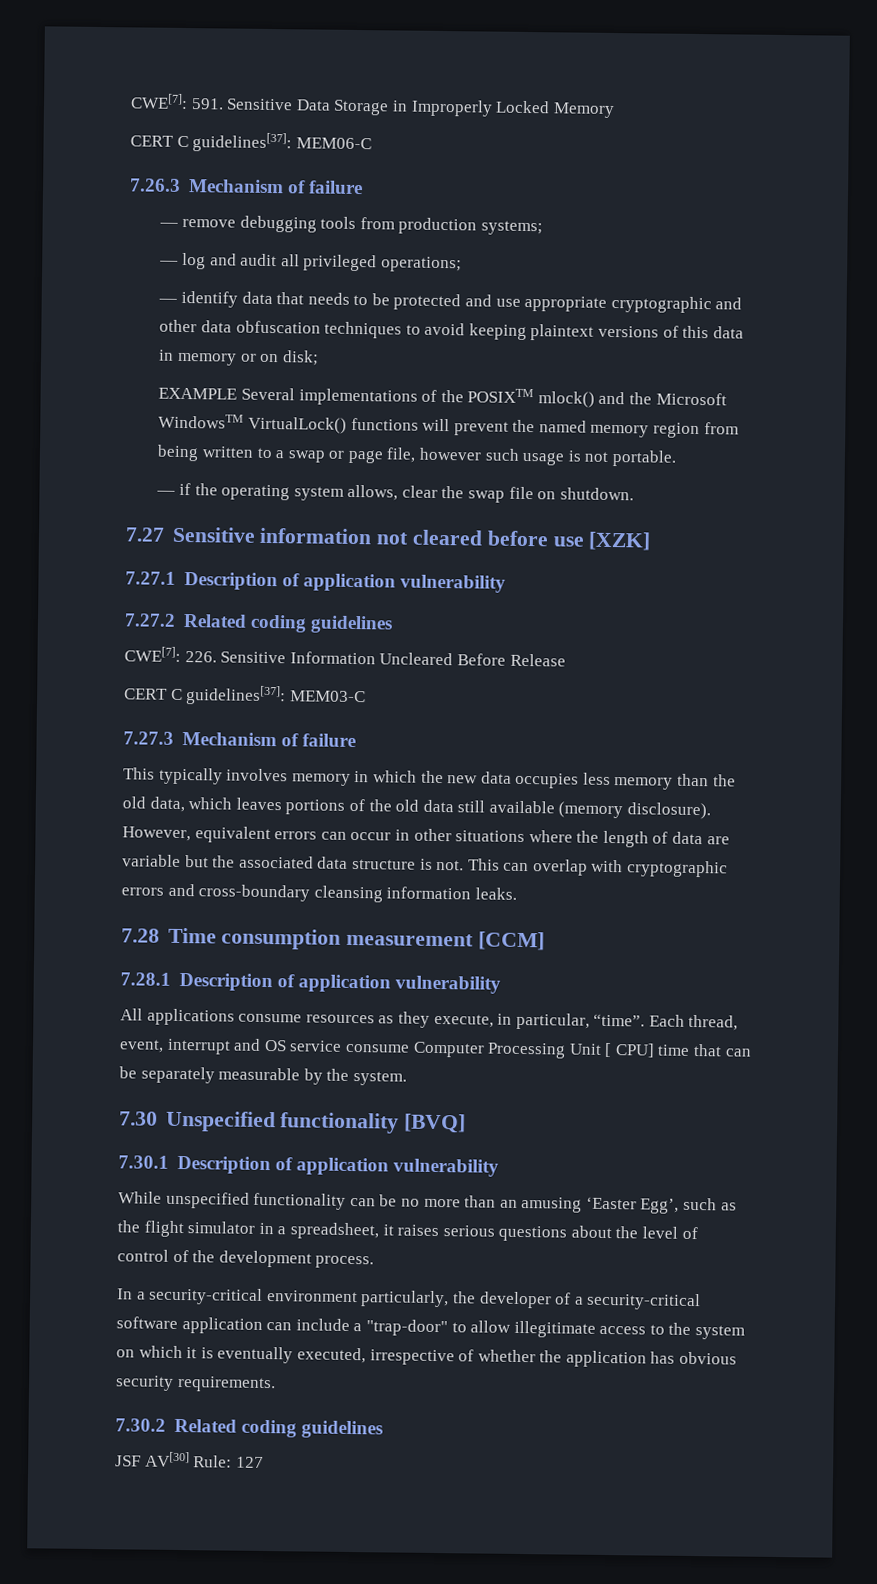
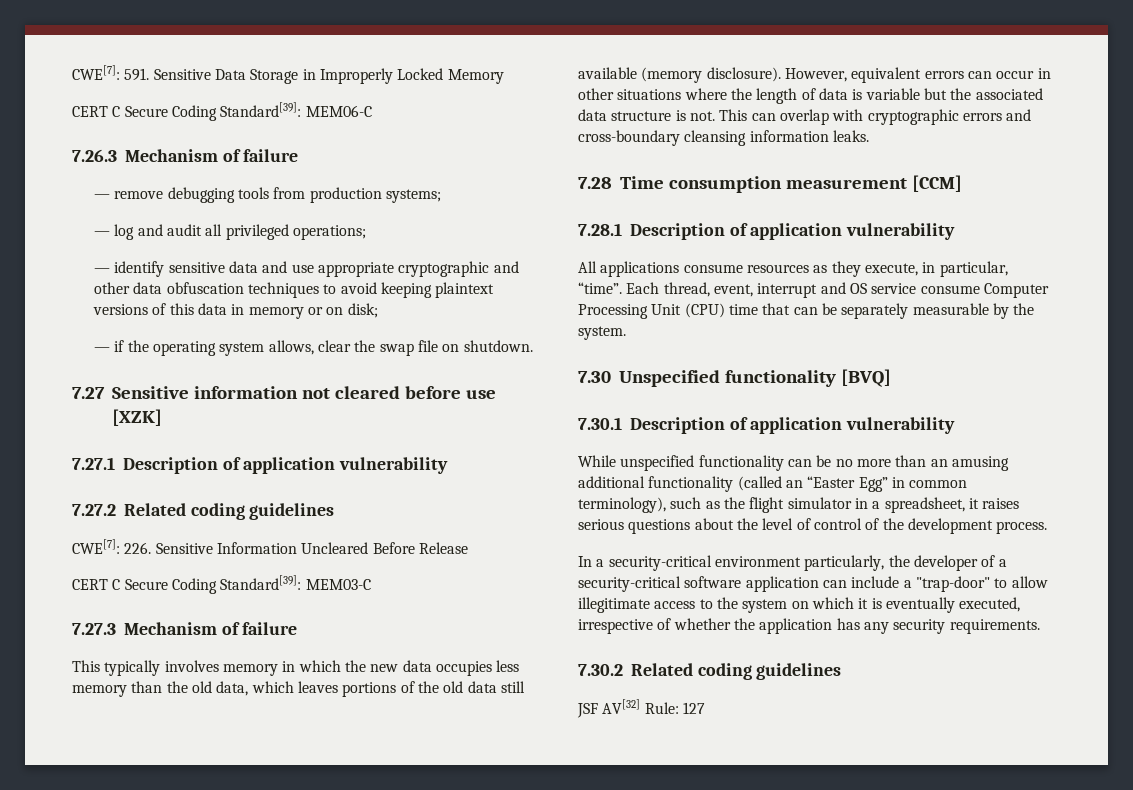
- CERT C guidelines[37]: MEM06-C
+ CERT C Secure Coding Standard[39]: MEM06-C
- — identify data that needs to be protected and use appropriate cryptographic and other data obfuscation techniques to avoid keeping plaintext versions of this data in memory or on disk;
+ — identify sensitive data and use appropriate cryptographic and other data obfuscation techniques to avoid keeping plaintext versions of this data in memory or on disk;
- EXAMPLE Several implementations of the POSIXTM mlock() and the Microsoft WindowsTM VirtualLock() functions will prevent the named memory region from being written to a swap or page file, however such usage is not portable.
- CERT C guidelines[37]: MEM03-C
+ CERT C Secure Coding Standard[39]: MEM03-C
- However, equivalent errors can occur in other situations where the length of data are variable but the associated data structure is not.
+ However, equivalent errors can occur in other situations where the length of data is variable but the associated data structure is not.
- Each thread, event, interrupt and OS service consume Computer Processing Unit [ CPU] time that can be separately measurable by the system.
+ Each thread, event, interrupt and OS service consume Computer Processing Unit (CPU) time that can be separately measurable by the system.
- While unspecified functionality can be no more than an amusing ‘Easter Egg’, such as the flight simulator in a spreadsheet, it raises serious questions about the level of control of the development process.
+ While unspecified functionality can be no more than an amusing additional functionality (called an “Easter Egg” in common terminology), such as the flight simulator in a spreadsheet, it raises serious questions about the level of control of the development process.
- In a security-critical environment particularly, the developer of a security-critical software application can include a "trap-door" to allow illegitimate access to the system on which it is eventually executed, irrespective of whether the application has obvious security requirements.
+ In a security-critical environment particularly, the developer of a security-critical software application can include a "trap-door" to allow illegitimate access to the system on which it is eventually executed, irrespective of whether the application has any security requirements.
- JSF AV[30] Rule: 127
+ JSF AV[32] Rule: 127

